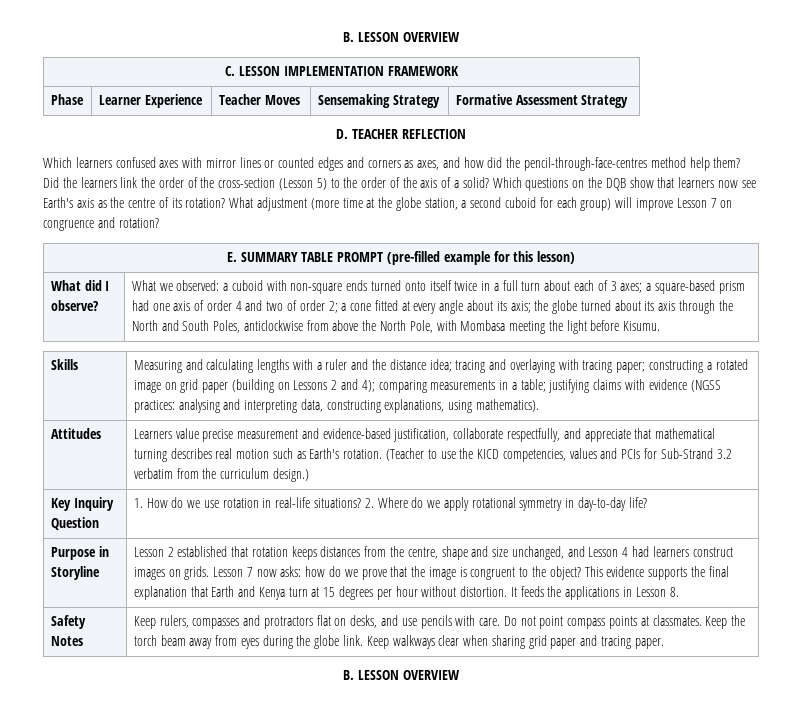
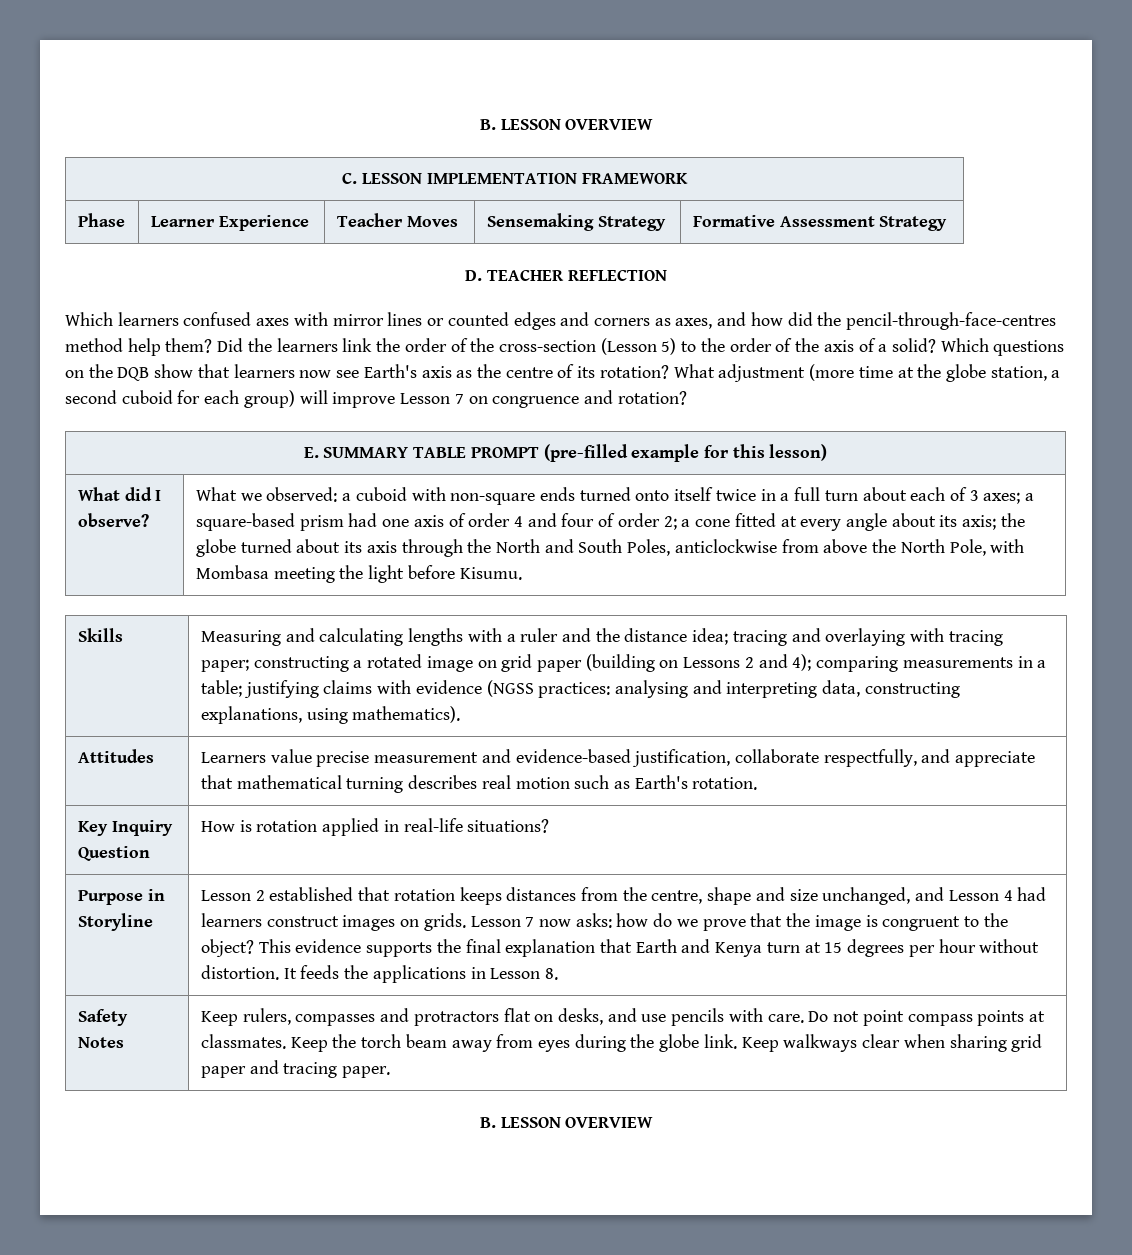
- a square-based prism had one axis of order 4 and two of order 2;
+ a square-based prism had one axis of order 4 and four of order 2;
- Attitudes | Learners value precise measurement and evidence-based justification, collaborate respectfully, and appreciate that mathematical turning describes real motion such as Earth's rotation. (Teacher to use the KICD competencies, values and PCIs for Sub-Strand 3.2 verbatim from the curriculum design.)
- Key Inquiry Question | 1. How do we use rotation in real-life situations? 2. Where do we apply rotational symmetry in day-to-day life?
+ Attitudes | Learners value precise measurement and evidence-based justification, collaborate respectfully, and appreciate that mathematical turning describes real motion such as Earth's rotation.
+ Key Inquiry Question | How is rotation applied in real-life situations?

